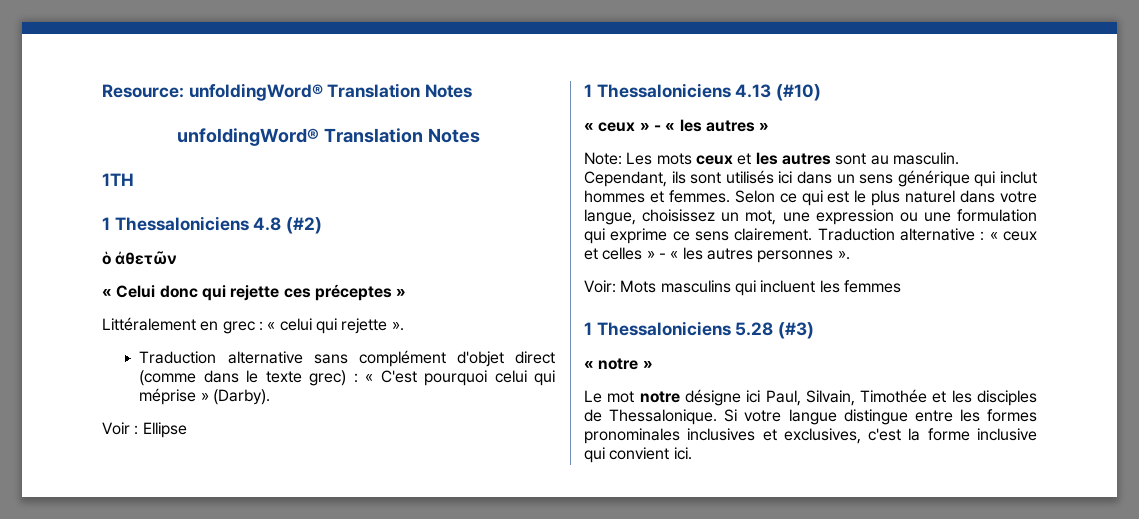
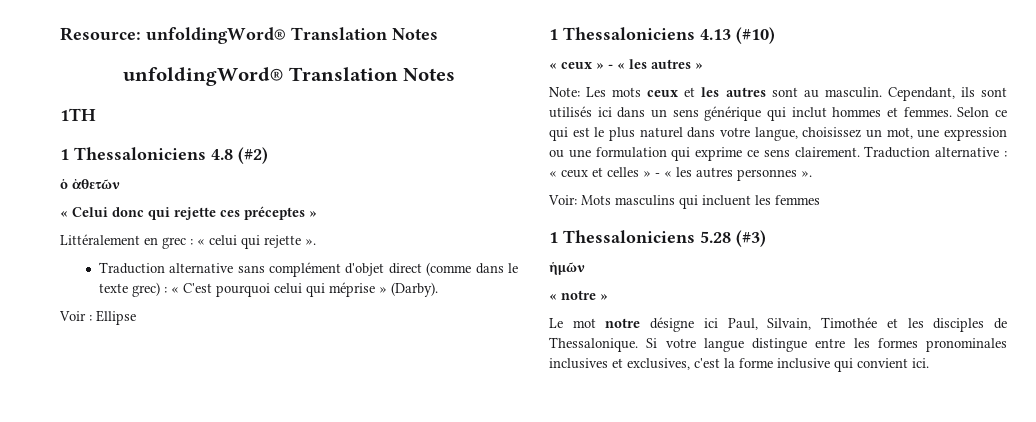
+ ἡμῶν

